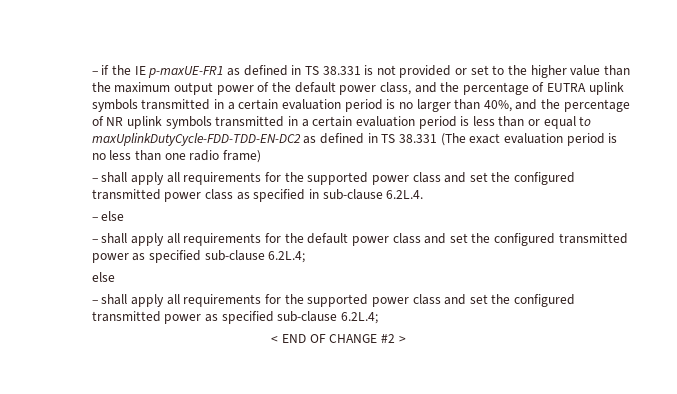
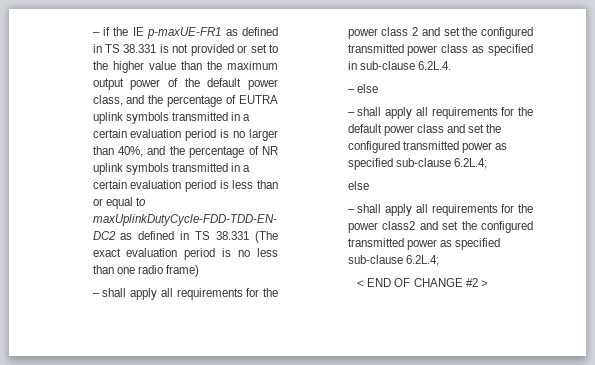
- – shall apply all requirements for the supported power class and set the configured transmitted power class as specified in sub-clause 6.2L.4.
+ – shall apply all requirements for the power class 2 and set the configured transmitted power class as specified in sub-clause 6.2L.4.
- – shall apply all requirements for the supported power class and set the configured transmitted power as specified sub-clause 6.2L.4;
+ – shall apply all requirements for the power class2 and set the configured transmitted power as specified sub-clause 6.2L.4;

